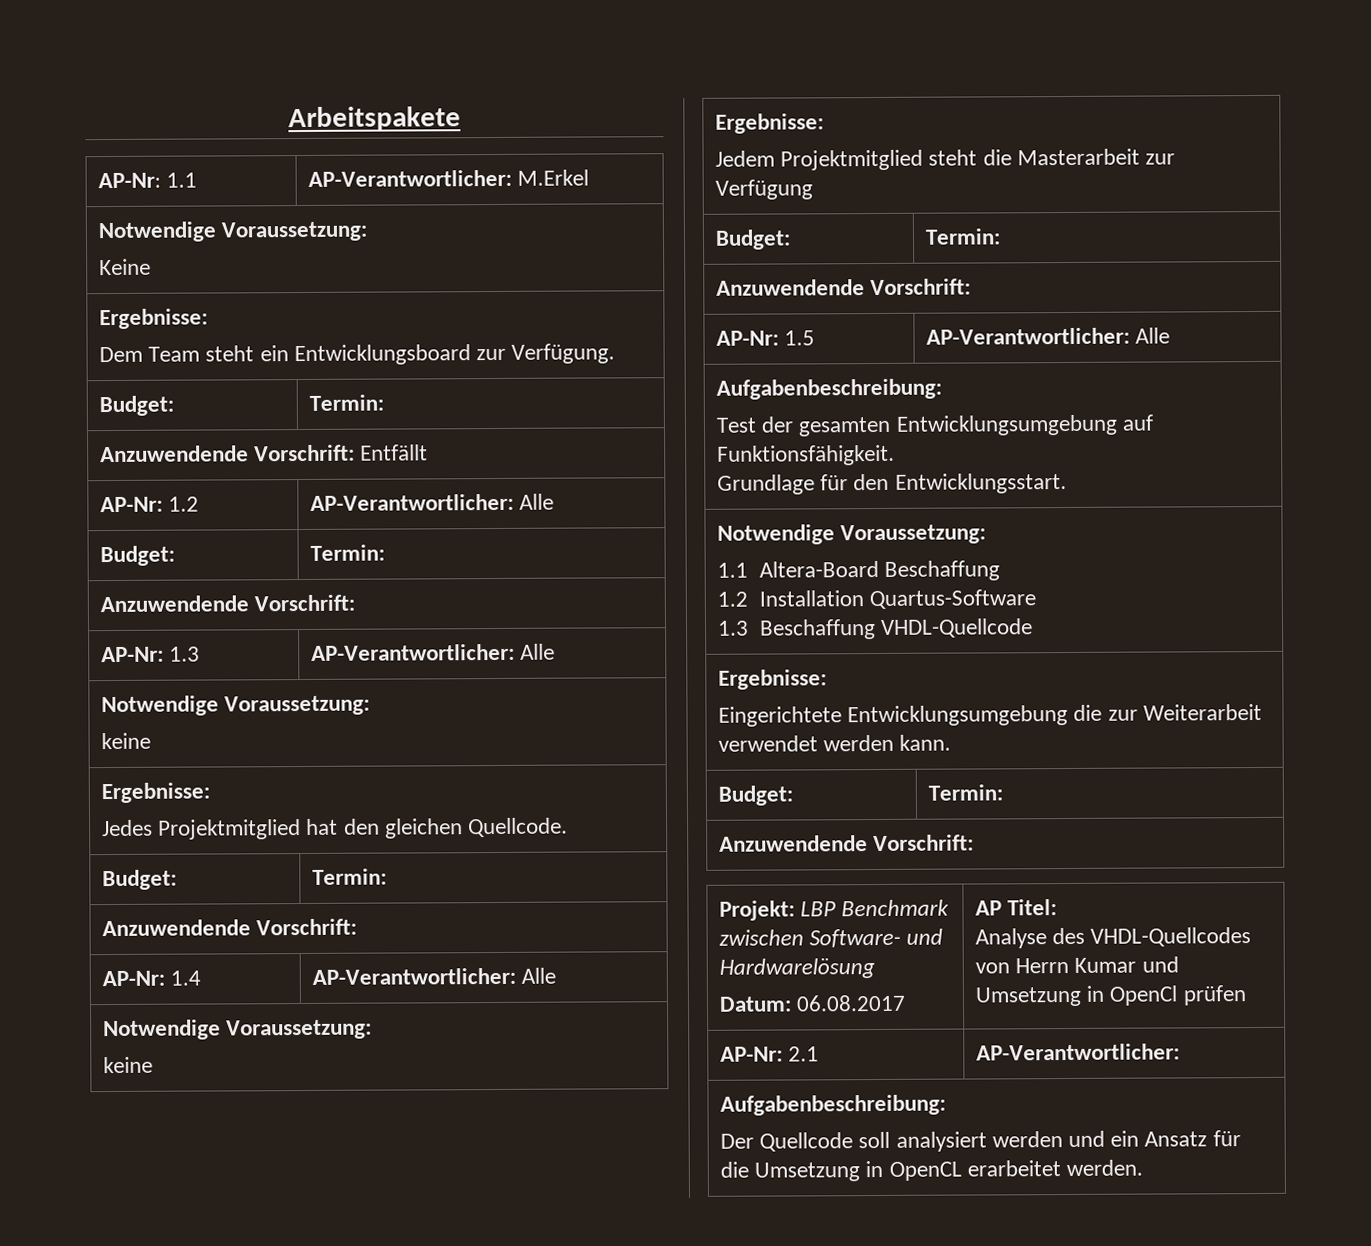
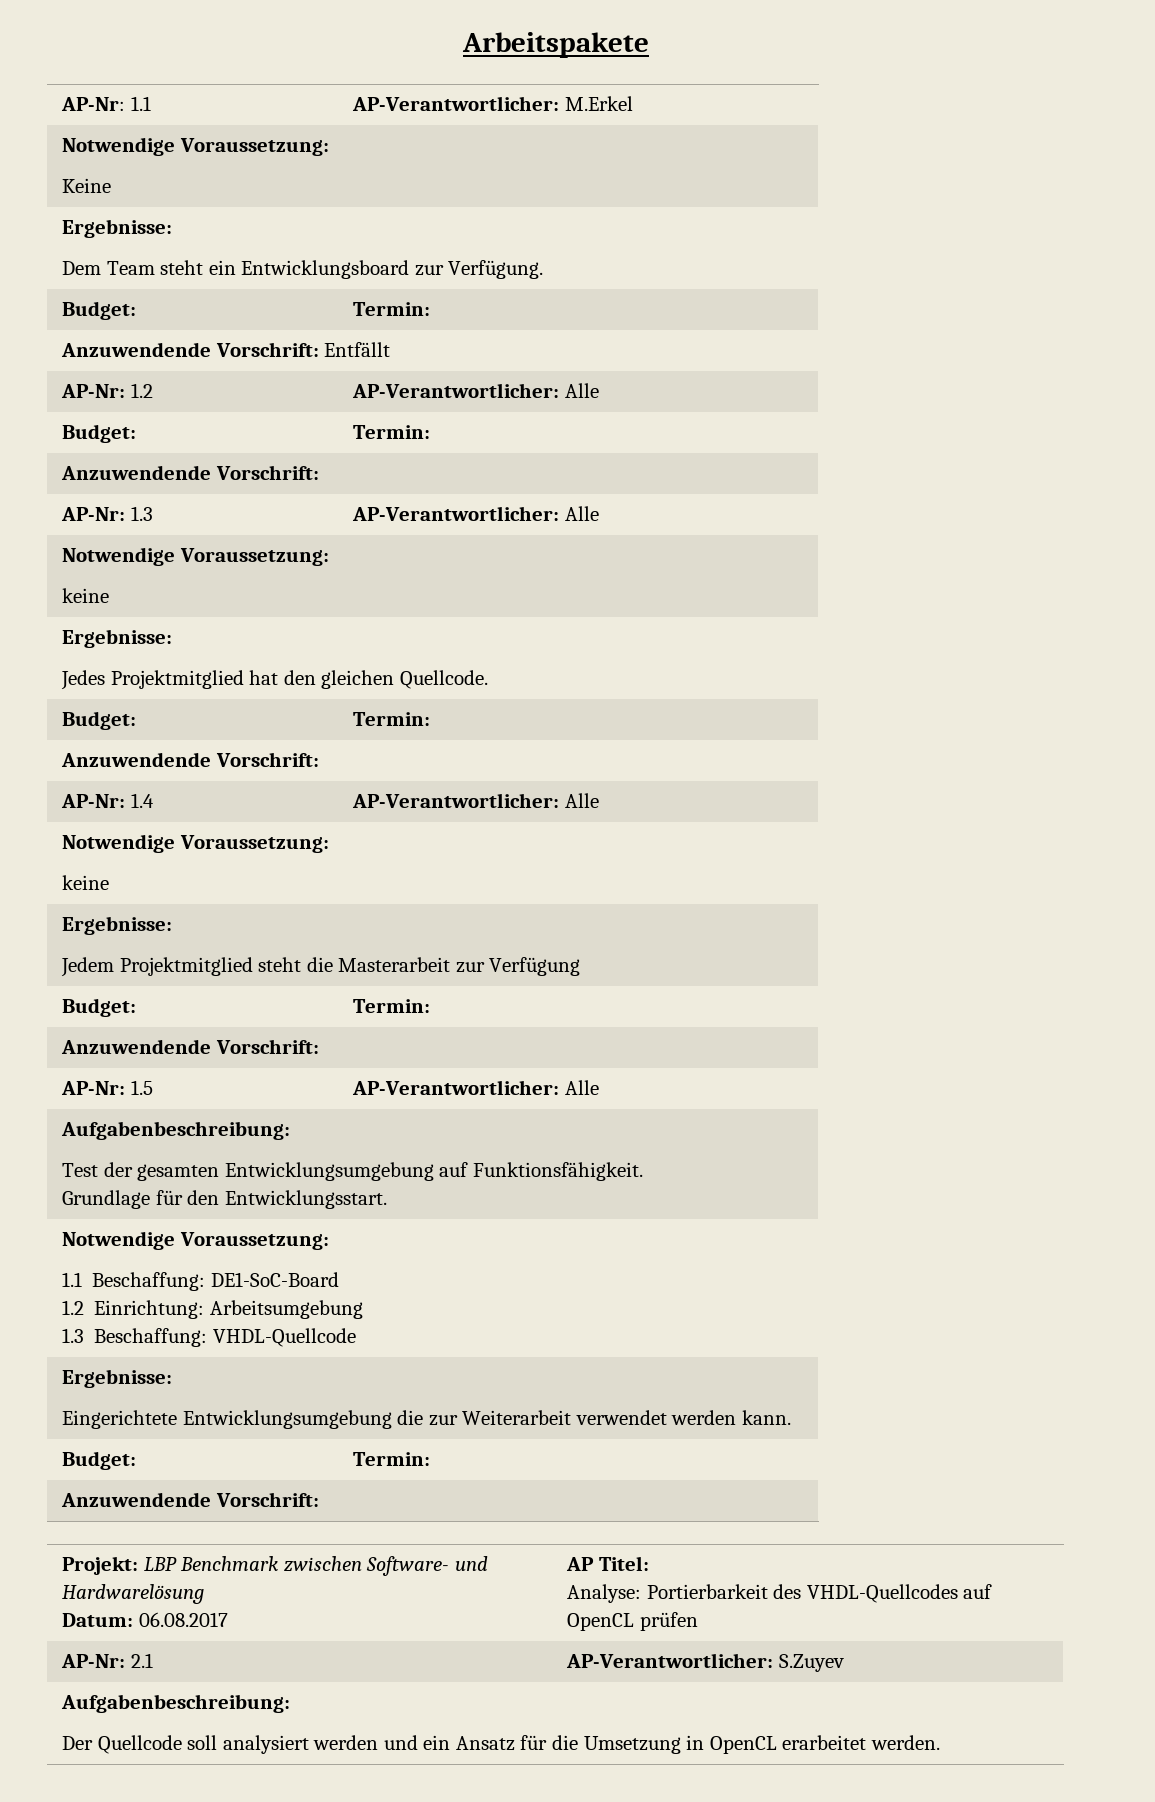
  AP-Nr: 1.5 | AP-Verantwortlicher: Alle
  Aufgabenbeschreibung:
  Test der gesamten Entwicklungsumgebung auf Funktionsfähigkeit.
  Grundlage für den Entwicklungsstart.
  Notwendige Voraussetzung:
- 1.1 Altera-Board Beschaffung
- 1.2 Installation Quartus-Software
- 1.3 Beschaffung VHDL-Quellcode
+ 1.1 Beschaffung: DE1-SoC-Board
+ 1.2 Einrichtung: Arbeitsumgebung
+ 1.3 Beschaffung: VHDL-Quellcode
  Projekt: LBP Benchmark zwischen Software- und Hardwarelösung
  Datum: 06.08.2017 | AP Titel:
- Analyse des VHDL-Quellcodes von Herrn Kumar und Umsetzung in OpenCl prüfen
+ Analyse: Portierbarkeit des VHDL-Quellcodes auf OpenCL prüfen
- AP-Nr: 2.1 | AP-Verantwortlicher:
+ AP-Nr: 2.1 | AP-Verantwortlicher: S.Zuyev

